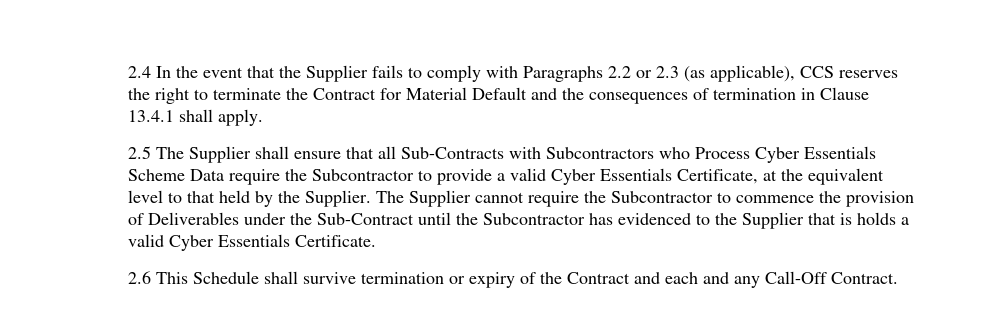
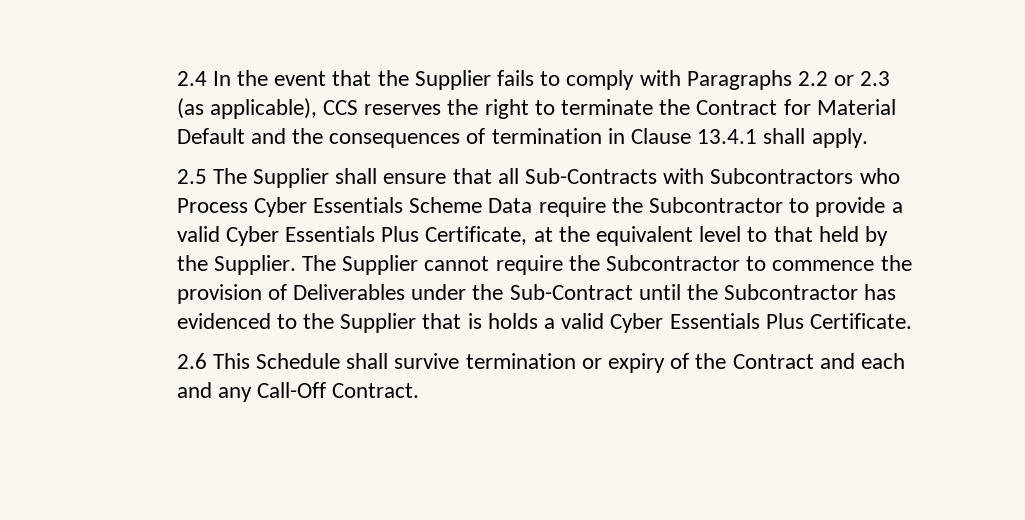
- 2.5 The Supplier shall ensure that all Sub-Contracts with Subcontractors who Process Cyber Essentials Scheme Data require the Subcontractor to provide a valid Cyber Essentials Certificate, at the equivalent level to that held by the Supplier.
+ 2.5 The Supplier shall ensure that all Sub-Contracts with Subcontractors who Process Cyber Essentials Scheme Data require the Subcontractor to provide a valid Cyber Essentials Plus Certificate, at the equivalent level to that held by the Supplier.
- The Supplier cannot require the Subcontractor to commence the provision of Deliverables under the Sub-Contract until the Subcontractor has evidenced to the Supplier that is holds a valid Cyber Essentials Certificate.
+ The Supplier cannot require the Subcontractor to commence the provision of Deliverables under the Sub-Contract until the Subcontractor has evidenced to the Supplier that is holds a valid Cyber Essentials Plus Certificate.

